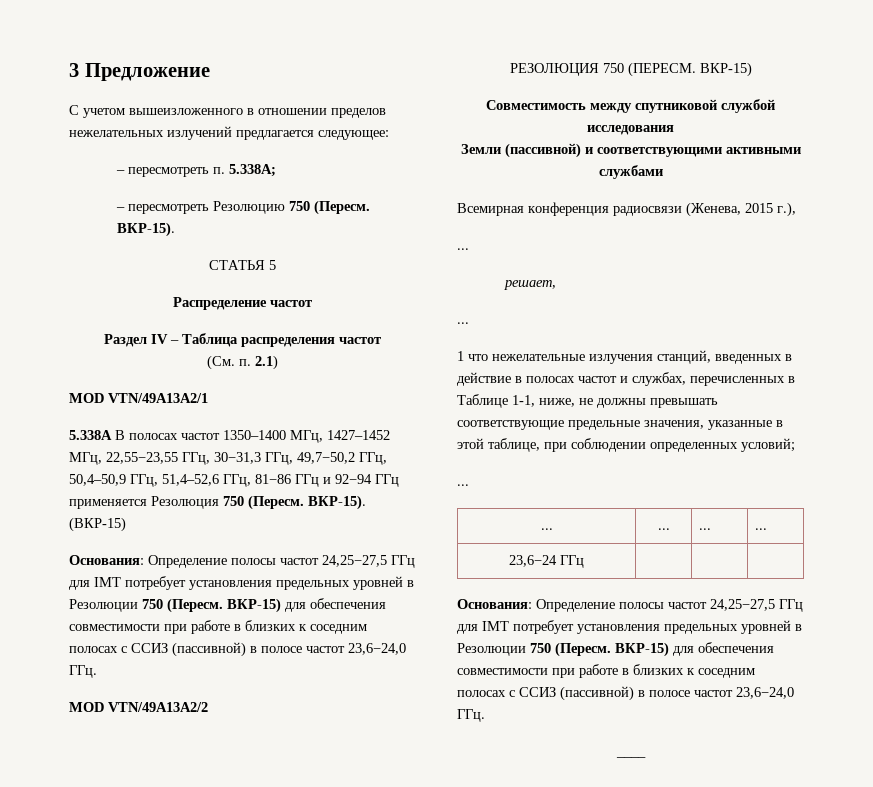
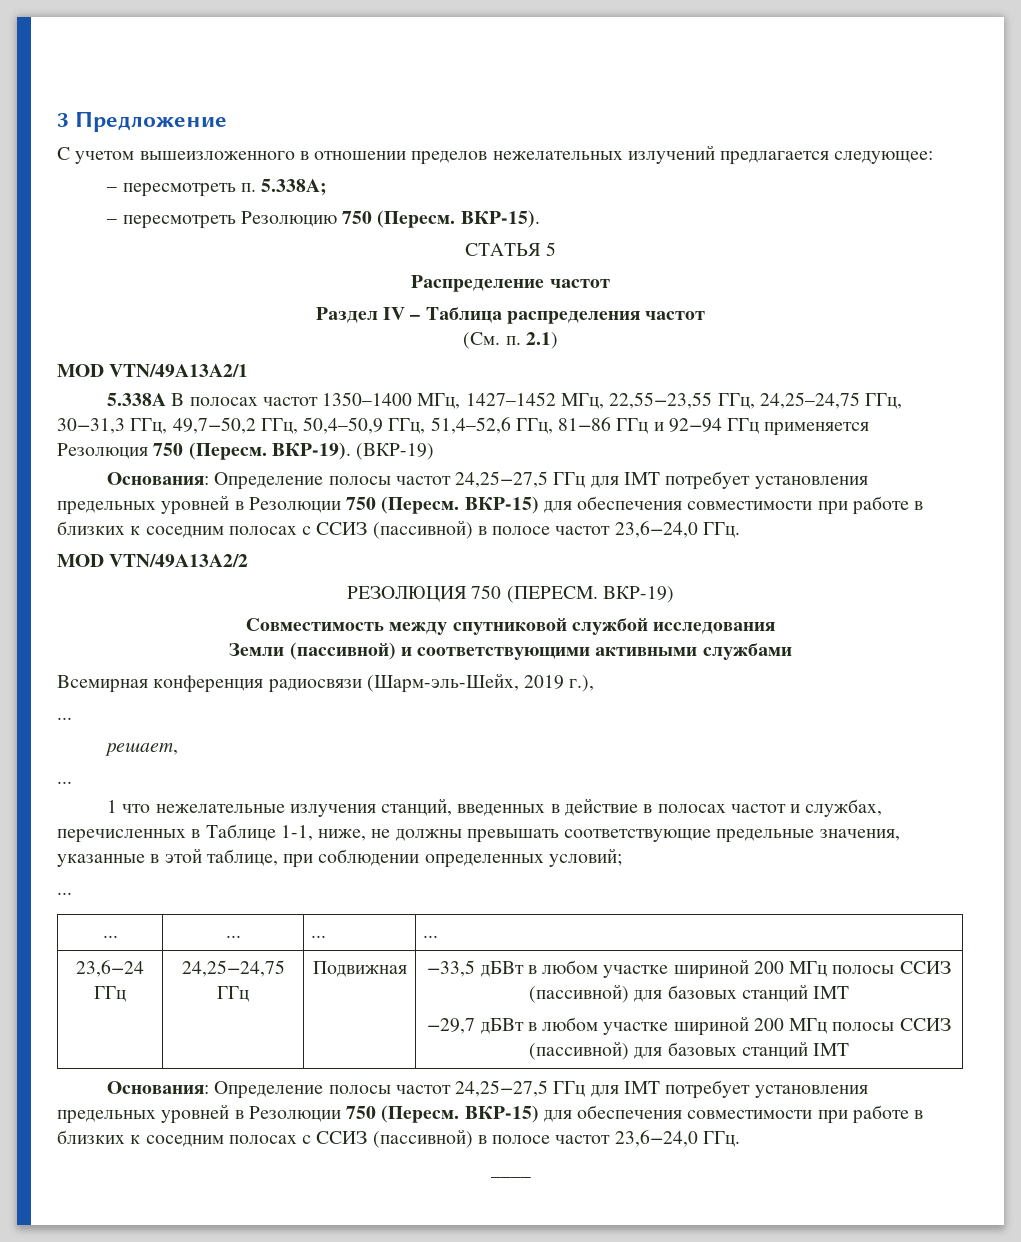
- 5.338A В полосах частот 1350–1400 МГц, 1427–1452 МГц, 22,55−23,55 ГГц, 30−31,3 ГГц, 49,7−50,2 ГГц, 50,4–50,9 ГГц, 51,4–52,6 ГГц, 81−86 ГГц и 92−94 ГГц применяется Резолюция 750 (Пересм.
+ 5.338A В полосах частот 1350–1400 МГц, 1427–1452 МГц, 22,55−23,55 ГГц, 24,25–24,75 ГГц, 30−31,3 ГГц, 49,7−50,2 ГГц, 50,4–50,9 ГГц, 51,4–52,6 ГГц, 81−86 ГГц и 92−94 ГГц применяется Резолюция 750 (Пересм.
- ВКР-15). (ВКР-15)
+ ВКР-19). (ВКР-19)
- РЕЗОЛЮЦИЯ 750 (ПЕРЕСМ. ВКР-15)
+ РЕЗОЛЮЦИЯ 750 (ПЕРЕСМ. ВКР-19)
- Всемирная конференция радиосвязи (Женева, 2015 г.),
+ Всемирная конференция радиосвязи (Шарм-эль-Шейх, 2019 г.),
- 23,6−24 ГГц | | |
+ 23,6−24 ГГц | 24,25−24,75 ГГц | Подвижная | −33,5 дБВт в любом участке шириной 200 МГц полосы ССИЗ (пассивной) для базовых станций IMT
+ −29,7 дБВт в любом участке шириной 200 МГц полосы ССИЗ (пассивной) для базовых станций IMT

